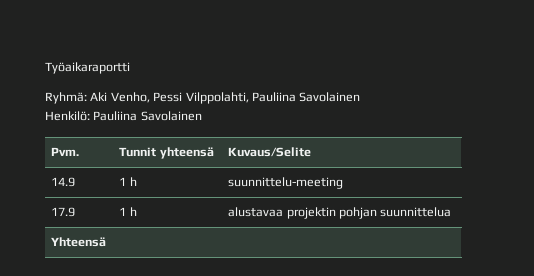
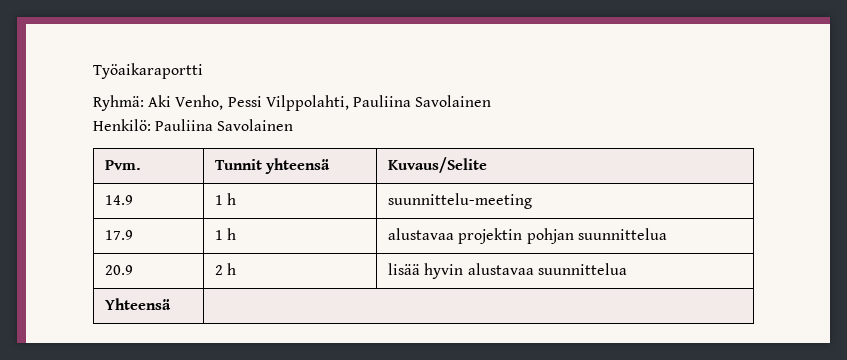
+ 20.9 | 2 h | lisää hyvin alustavaa suunnittelua

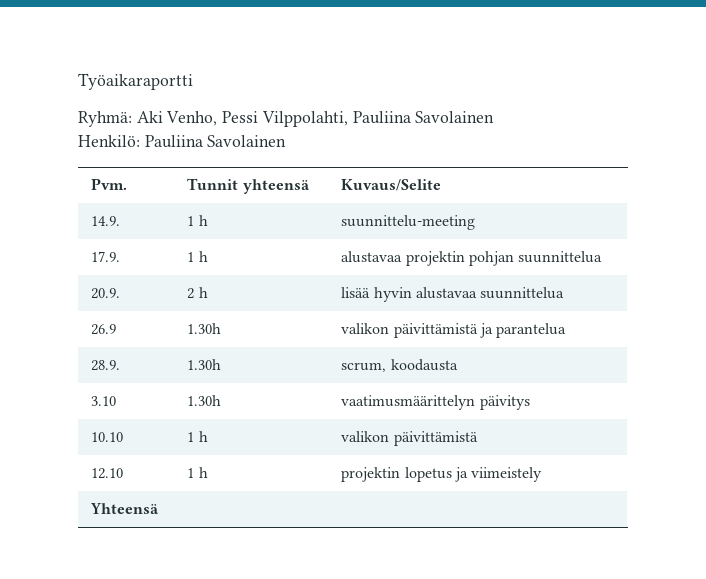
- 14.9 | 1 h | suunnittelu-meeting
+ 14.9. | 1 h | suunnittelu-meeting
- 17.9 | 1 h | alustavaa projektin pohjan suunnittelua
+ 17.9. | 1 h | alustavaa projektin pohjan suunnittelua
- 20.9 | 2 h | lisää hyvin alustavaa suunnittelua
+ 20.9. | 2 h | lisää hyvin alustavaa suunnittelua
+ 26.9 | 1.30h | valikon päivittämistä ja parantelua
+ 28.9. | 1.30h | scrum, koodausta
+ 3.10 | 1.30h | vaatimusmäärittelyn päivitys
+ 10.10 | 1 h | valikon päivittämistä
+ 12.10 | 1 h | projektin lopetus ja viimeistely

